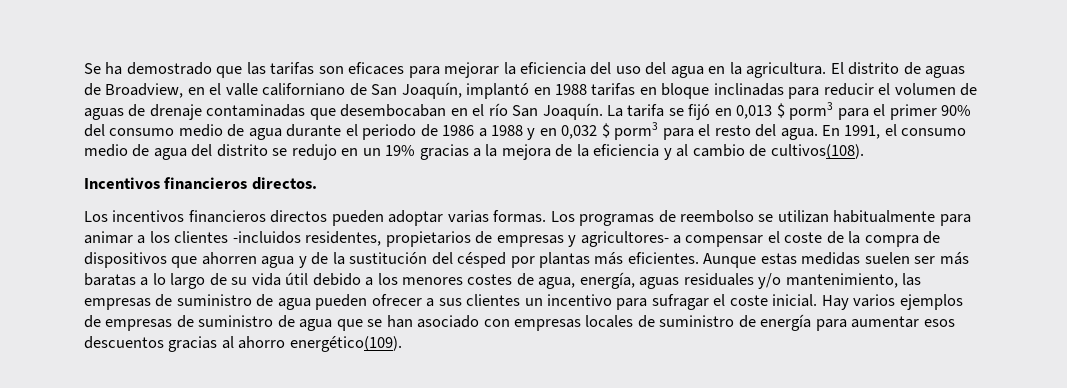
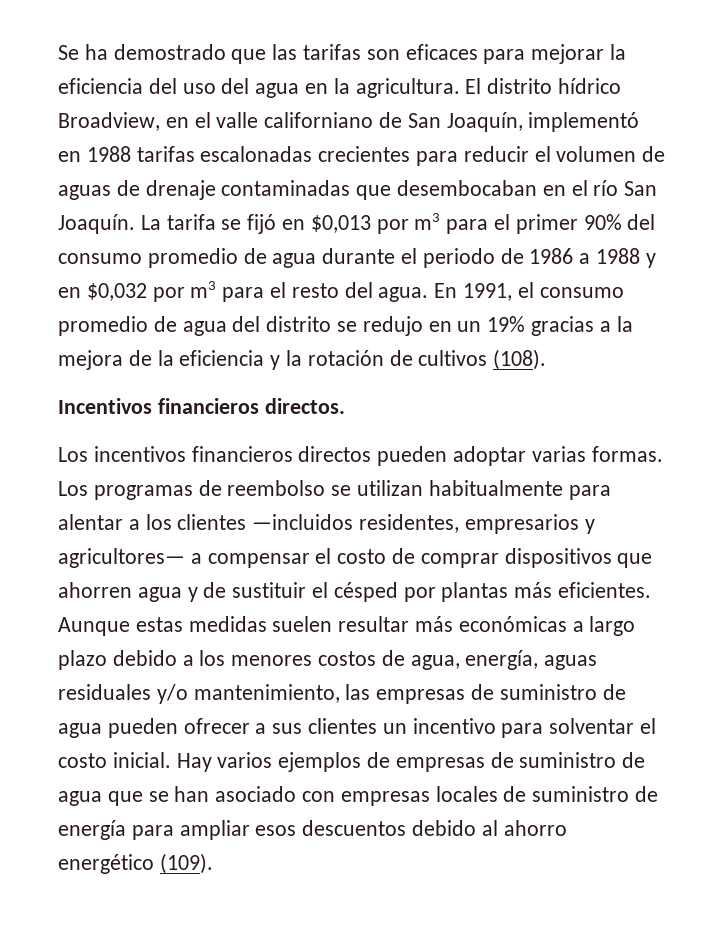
- El distrito de aguas de Broadview, en el valle californiano de San Joaquín, implantó en 1988 tarifas en bloque inclinadas para reducir el volumen de aguas de drenaje contaminadas que desembocaban en el río San Joaquín.
+ El distrito hídrico Broadview, en el valle californiano de San Joaquín, implementó en 1988 tarifas escalonadas crecientes para reducir el volumen de aguas de drenaje contaminadas que desembocaban en el río San Joaquín.
- La tarifa se fijó en 0,013 $ porm3 para el primer 90% del consumo medio de agua durante el periodo de 1986 a 1988 y en 0,032 $ porm3 para el resto del agua.
+ La tarifa se fijó en $0,013 por m3 para el primer 90% del consumo promedio de agua durante el periodo de 1986 a 1988 y en $0,032 por m3 para el resto del agua.
- En 1991, el consumo medio de agua del distrito se redujo en un 19% gracias a la mejora de la eficiencia y al cambio de cultivos(108).
+ En 1991, el consumo promedio de agua del distrito se redujo en un 19% gracias a la mejora de la eficiencia y la rotación de cultivos (108).
- Los programas de reembolso se utilizan habitualmente para animar a los clientes -incluidos residentes, propietarios de empresas y agricultores- a compensar el coste de la compra de dispositivos que ahorren agua y de la sustitución del césped por plantas más eficientes.
+ Los programas de reembolso se utilizan habitualmente para alentar a los clientes —incluidos residentes, empresarios y agricultores— a compensar el costo de comprar dispositivos que ahorren agua y de sustituir el césped por plantas más eficientes.
- Aunque estas medidas suelen ser más baratas a lo largo de su vida útil debido a los menores costes de agua, energía, aguas residuales y/o mantenimiento, las empresas de suministro de agua pueden ofrecer a sus clientes un incentivo para sufragar el coste inicial.
+ Aunque estas medidas suelen resultar más económicas a largo plazo debido a los menores costos de agua, energía, aguas residuales y/o mantenimiento, las empresas de suministro de agua pueden ofrecer a sus clientes un incentivo para solventar el costo inicial.
- Hay varios ejemplos de empresas de suministro de agua que se han asociado con empresas locales de suministro de energía para aumentar esos descuentos gracias al ahorro energético(109).
+ Hay varios ejemplos de empresas de suministro de agua que se han asociado con empresas locales de suministro de energía para ampliar esos descuentos debido al ahorro energético (109).

